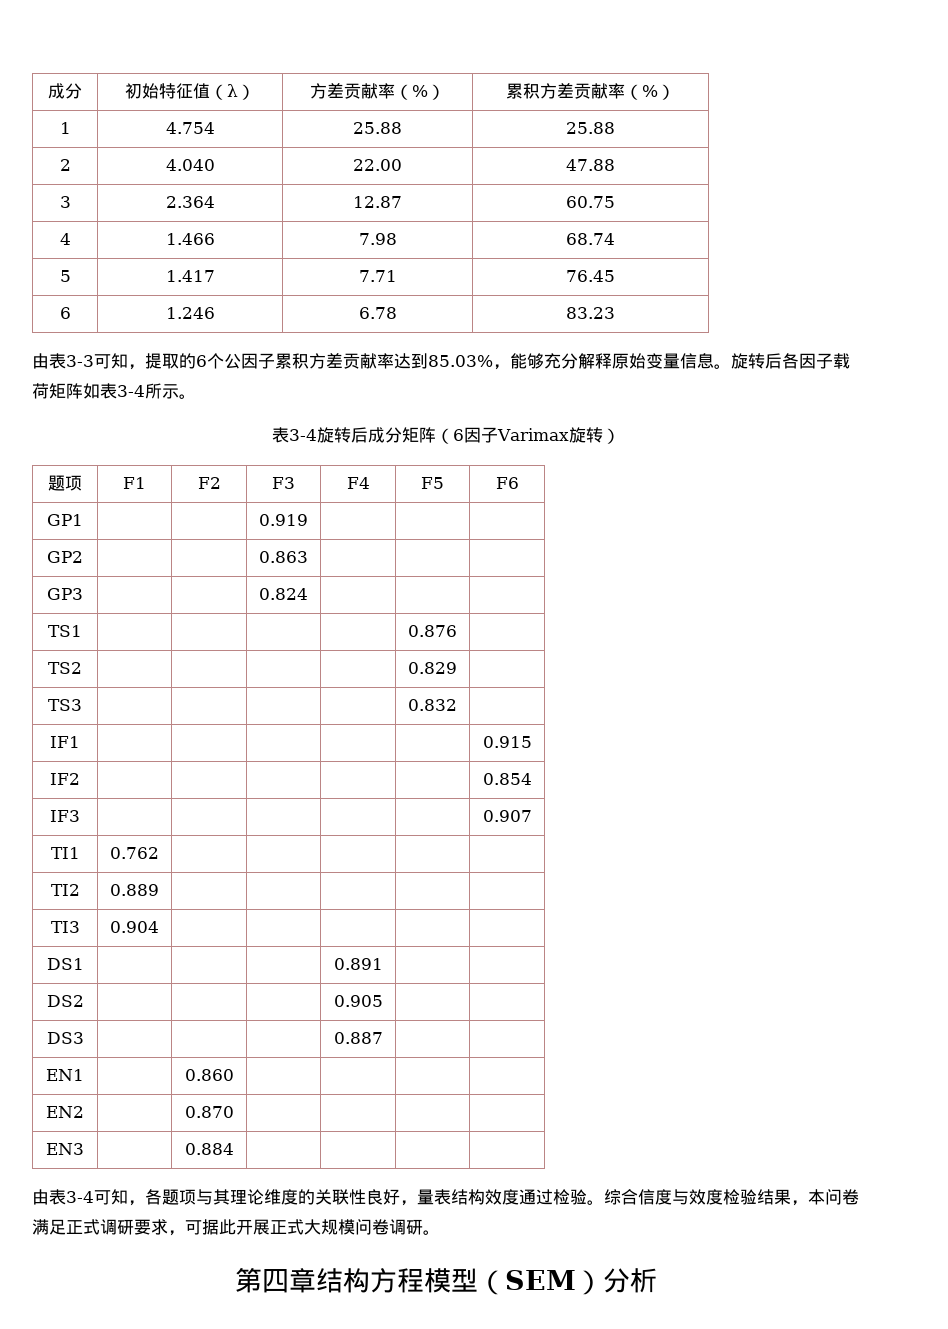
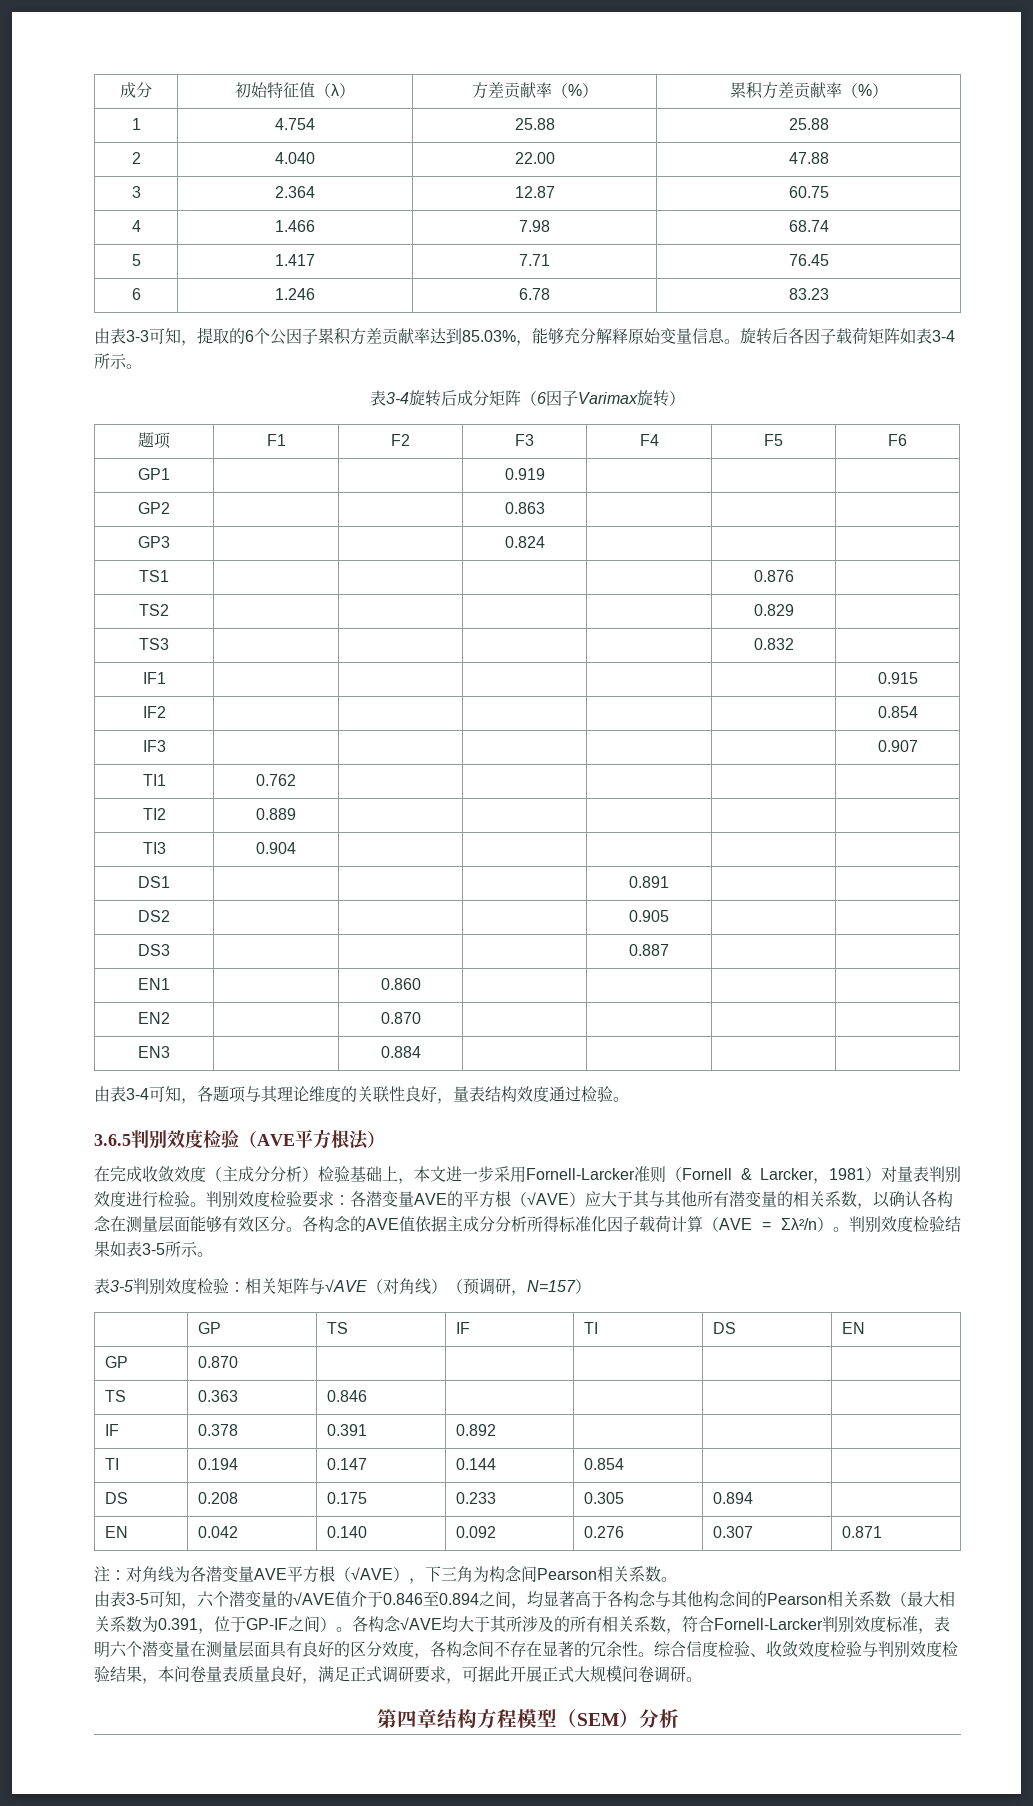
- 由表3-4可知，各题项与其理论维度的关联性良好，量表结构效度通过检验。综合信度与效度检验结果，本问卷满足正式调研要求，可据此开展正式大规模问卷调研。
+ 由表3-4可知，各题项与其理论维度的关联性良好，量表结构效度通过检验。
+ 3.6.5判别效度检验（AVE平方根法）
+ 在完成收敛效度（主成分分析）检验基础上，本文进一步采用Fornell-Larcker准则（Fornell & Larcker，1981）对量表判别效度进行检验。判别效度检验要求：各潜变量AVE的平方根（√AVE）应大于其与其他所有潜变量的相关系数，以确认各构念在测量层面能够有效区分。各构念的AVE值依据主成分分析所得标准化因子载荷计算（AVE = Σλ²/n）。判别效度检验结果如表3-5所示。
+ 表3-5判别效度检验：相关矩阵与√AVE（对角线）（预调研，N=157）
+ | GP | TS | IF | TI | DS | EN
+ GP | 0.870 | | | | |
+ TS | 0.363 | 0.846 | | | |
+ IF | 0.378 | 0.391 | 0.892 | | |
+ TI | 0.194 | 0.147 | 0.144 | 0.854 | |
+ DS | 0.208 | 0.175 | 0.233 | 0.305 | 0.894 |
+ EN | 0.042 | 0.140 | 0.092 | 0.276 | 0.307 | 0.871
+ 注：对角线为各潜变量AVE平方根（√AVE），下三角为构念间Pearson相关系数。
+ 由表3-5可知，六个潜变量的√AVE值介于0.846至0.894之间，均显著高于各构念与其他构念间的Pearson相关系数（最大相关系数为0.391，位于GP-IF之间）。各构念√AVE均大于其所涉及的所有相关系数，符合Fornell-Larcker判别效度标准，表明六个潜变量在测量层面具有良好的区分效度，各构念间不存在显著的冗余性。综合信度检验、收敛效度检验与判别效度检验结果，本问卷量表质量良好，满足正式调研要求，可据此开展正式大规模问卷调研。

